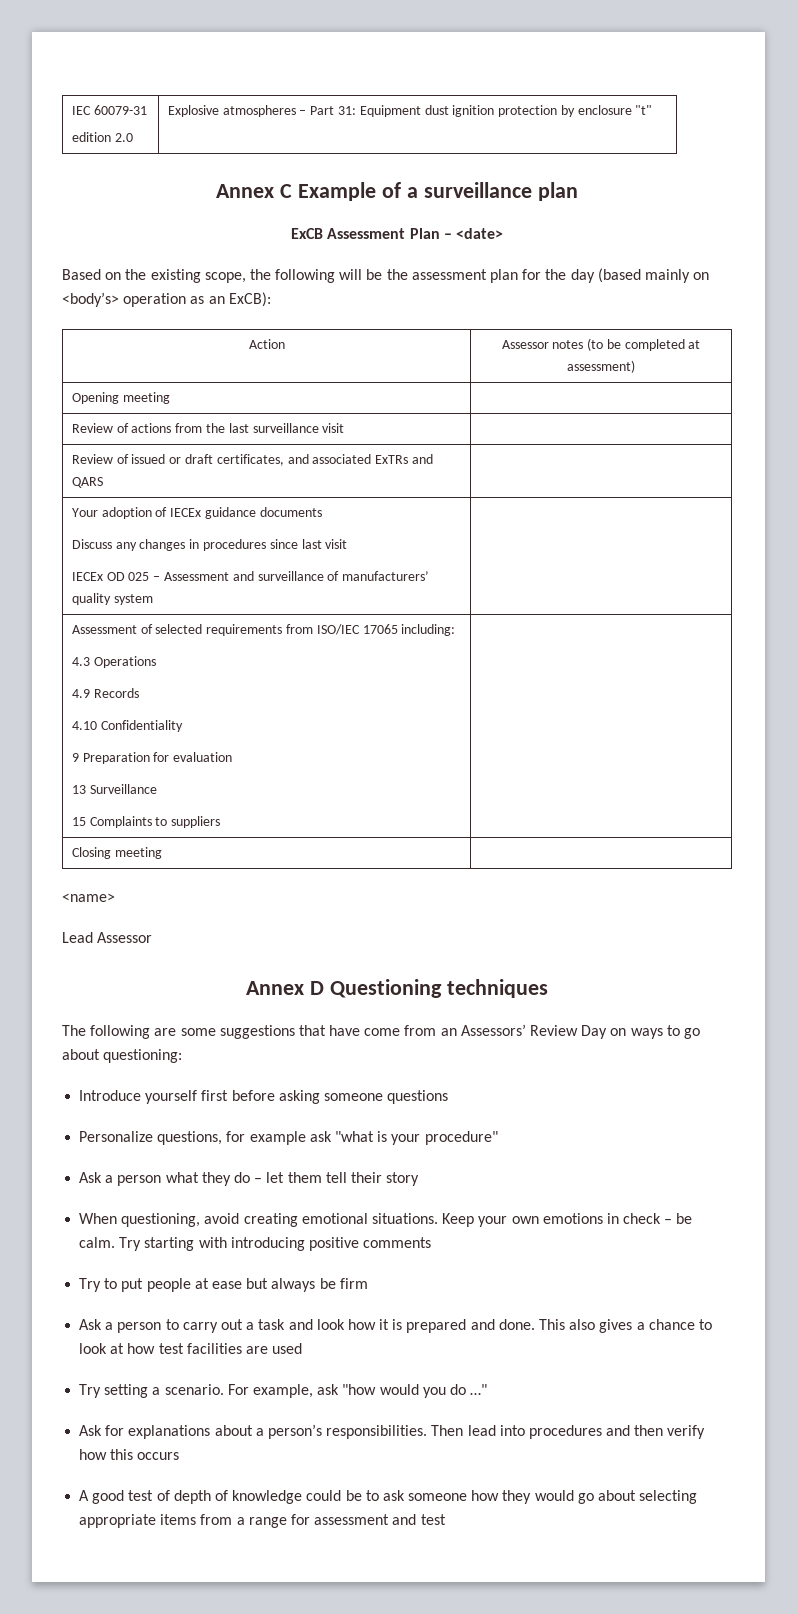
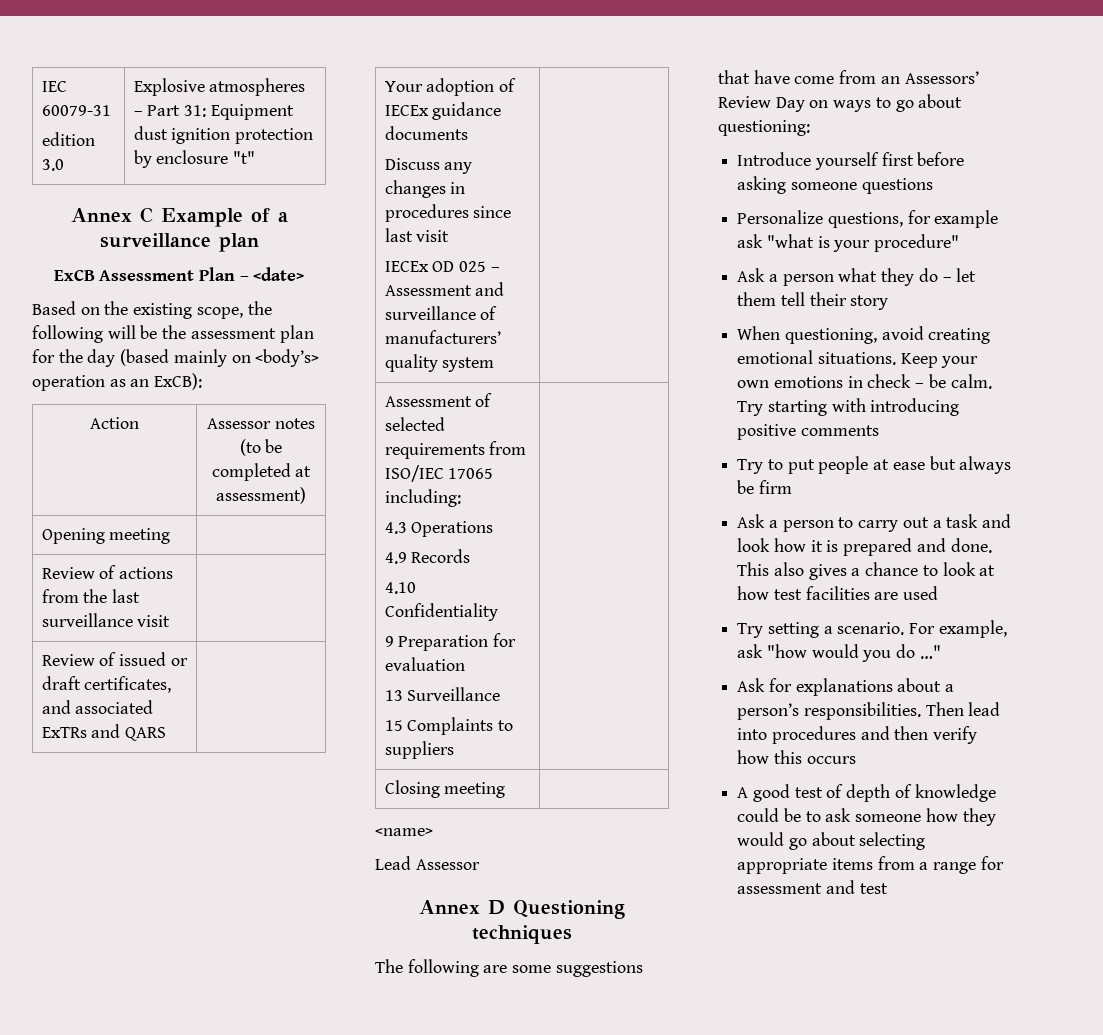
  IEC 60079-31
- edition 2.0 | Explosive atmospheres – Part 31: Equipment dust ignition protection by enclosure "t"
+ edition 3.0 | Explosive atmospheres – Part 31: Equipment dust ignition protection by enclosure "t"

